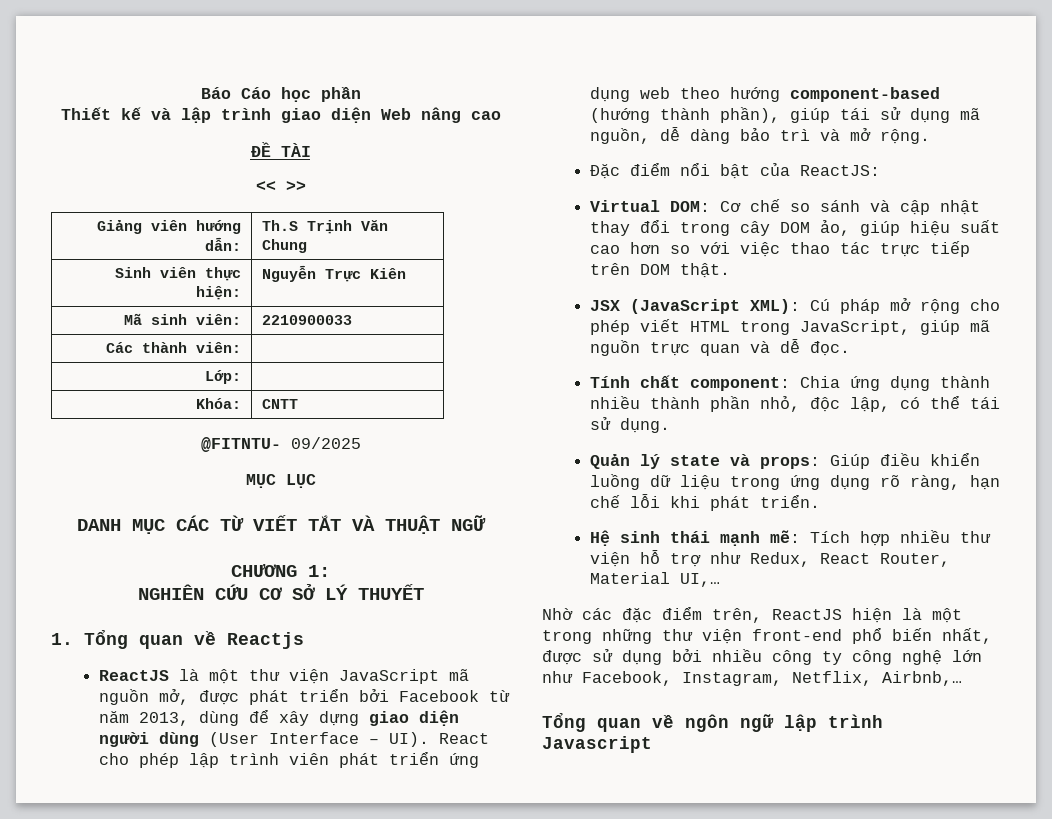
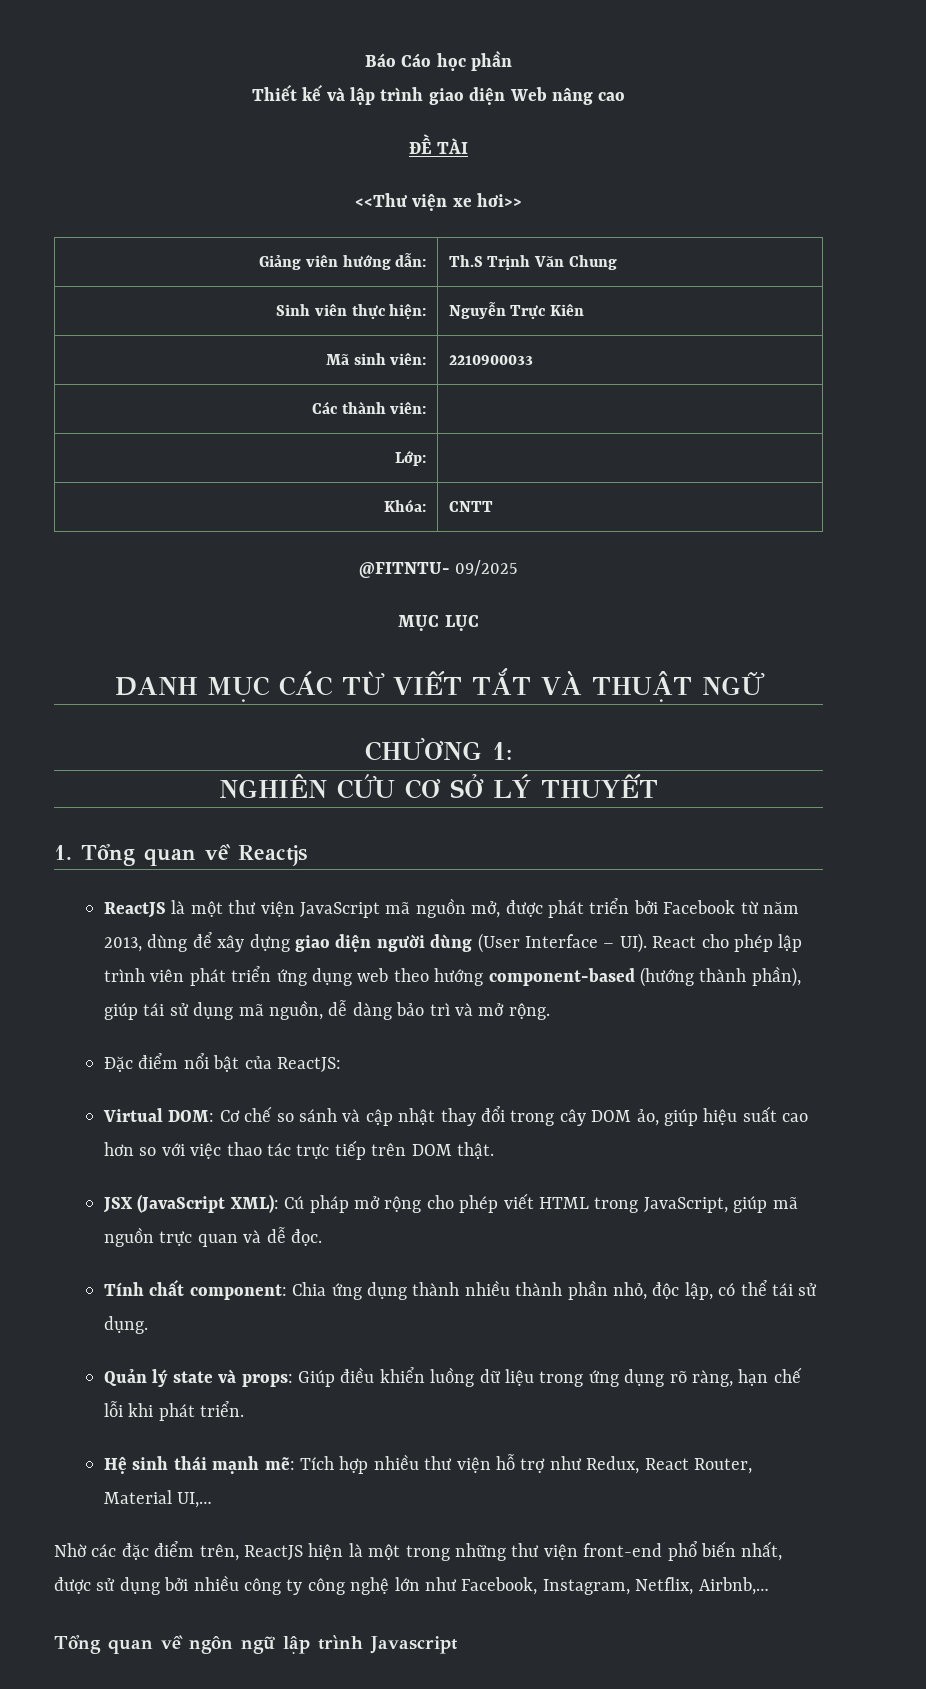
- << >>
+ <<Thư viện xe hơi>>

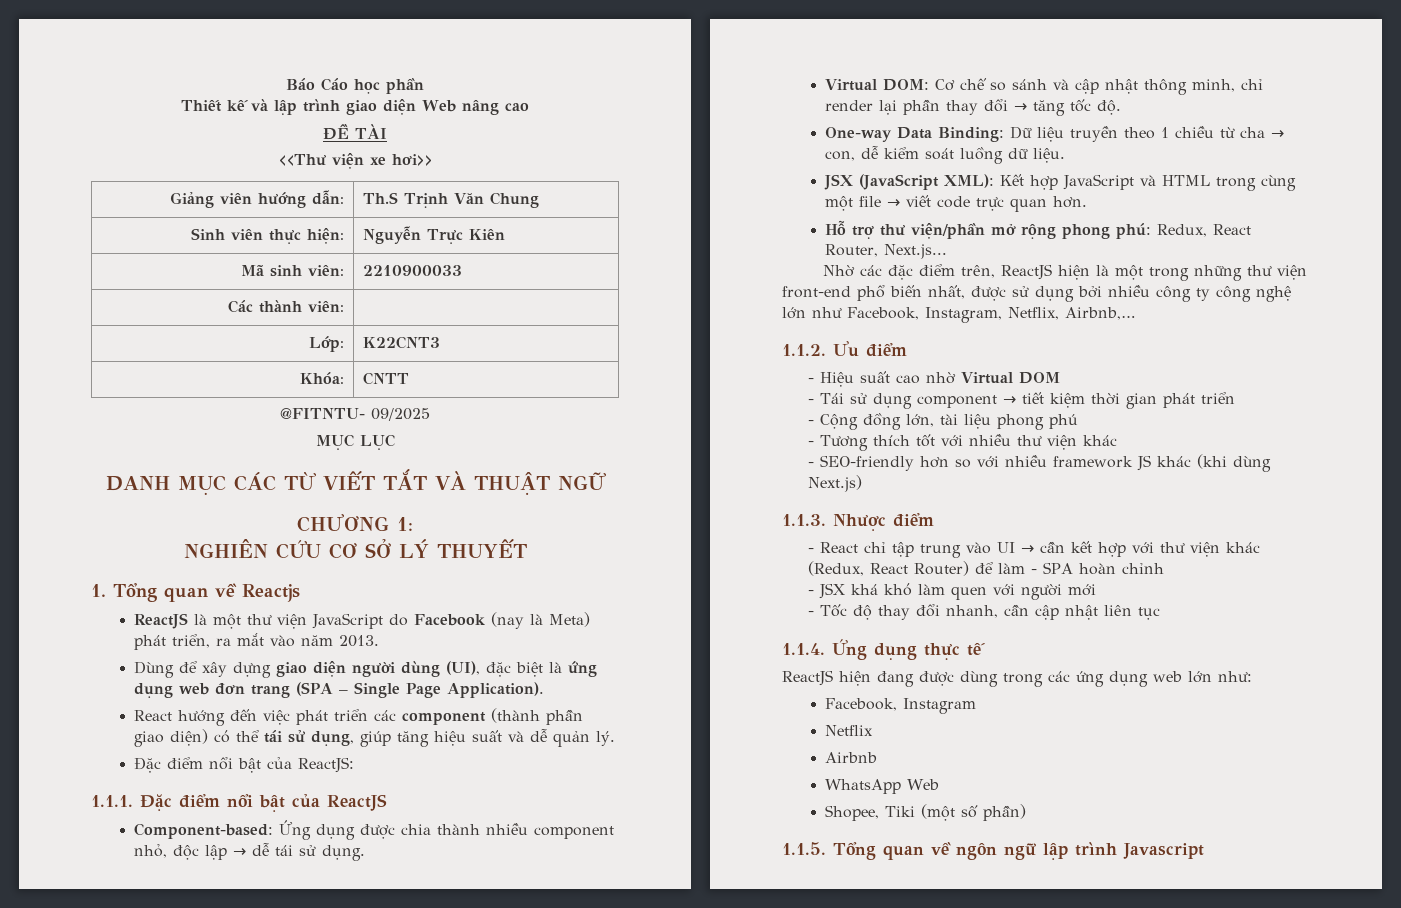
- Lớp: |
+ Lớp: | K22CNT3
- ReactJS là một thư viện JavaScript mã nguồn mở, được phát triển bởi Facebook từ năm 2013, dùng để xây dựng giao diện người dùng (User Interface – UI). React cho phép lập trình viên phát triển ứng dụng web theo hướng component-based (hướng thành phần), giúp tái sử dụng mã nguồn, dễ dàng bảo trì và mở rộng.
+ ReactJS là một thư viện JavaScript do Facebook (nay là Meta) phát triển, ra mắt vào năm 2013.
+ Dùng để xây dựng giao diện người dùng (UI), đặc biệt là ứng dụng web đơn trang (SPA – Single Page Application).
+ React hướng đến việc phát triển các component (thành phần giao diện) có thể tái sử dụng, giúp tăng hiệu suất và dễ quản lý.
+ 1.1.1. Đặc điểm nổi bật của ReactJS
+ Component-based: Ứng dụng được chia thành nhiều component nhỏ, độc lập → dễ tái sử dụng.
- Virtual DOM: Cơ chế so sánh và cập nhật thay đổi trong cây DOM ảo, giúp hiệu suất cao hơn so với việc thao tác trực tiếp trên DOM thật.
- JSX (JavaScript XML): Cú pháp mở rộng cho phép viết HTML trong JavaScript, giúp mã nguồn trực quan và dễ đọc.
- Tính chất component: Chia ứng dụng thành nhiều thành phần nhỏ, độc lập, có thể tái sử dụng.
- Quản lý state và props: Giúp điều khiển luồng dữ liệu trong ứng dụng rõ ràng, hạn chế lỗi khi phát triển.
- Hệ sinh thái mạnh mẽ: Tích hợp nhiều thư viện hỗ trợ như Redux, React Router, Material UI,…
+ Virtual DOM: Cơ chế so sánh và cập nhật thông minh, chỉ render lại phần thay đổi → tăng tốc độ.
+ One-way Data Binding: Dữ liệu truyền theo 1 chiều từ cha → con, dễ kiểm soát luồng dữ liệu.
+ JSX (JavaScript XML): Kết hợp JavaScript và HTML trong cùng một file → viết code trực quan hơn.
+ Hỗ trợ thư viện/phần mở rộng phong phú: Redux, React Router, Next.js...
- Tổng quan về ngôn ngữ lập trình Javascript
+ 1.1.2. Ưu điểm
+ - Hiệu suất cao nhờ Virtual DOM
+ - Tái sử dụng component → tiết kiệm thời gian phát triển
+ - Cộng đồng lớn, tài liệu phong phú
+ - Tương thích tốt với nhiều thư viện khác
+ - SEO-friendly hơn so với nhiều framework JS khác (khi dùng Next.js)
+ 1.1.3. Nhược điểm
+ - React chỉ tập trung vào UI → cần kết hợp với thư viện khác (Redux, React Router) để làm - SPA hoàn chỉnh
+ - JSX khá khó làm quen với người mới
+ - Tốc độ thay đổi nhanh, cần cập nhật liên tục
+ 1.1.4. Ứng dụng thực tế
+ ReactJS hiện đang được dùng trong các ứng dụng web lớn như:
+ Facebook, Instagram
+ Netflix
+ Airbnb
+ WhatsApp Web
+ Shopee, Tiki (một số phần)
+ 1.1.5. Tổng quan về ngôn ngữ lập trình Javascript

